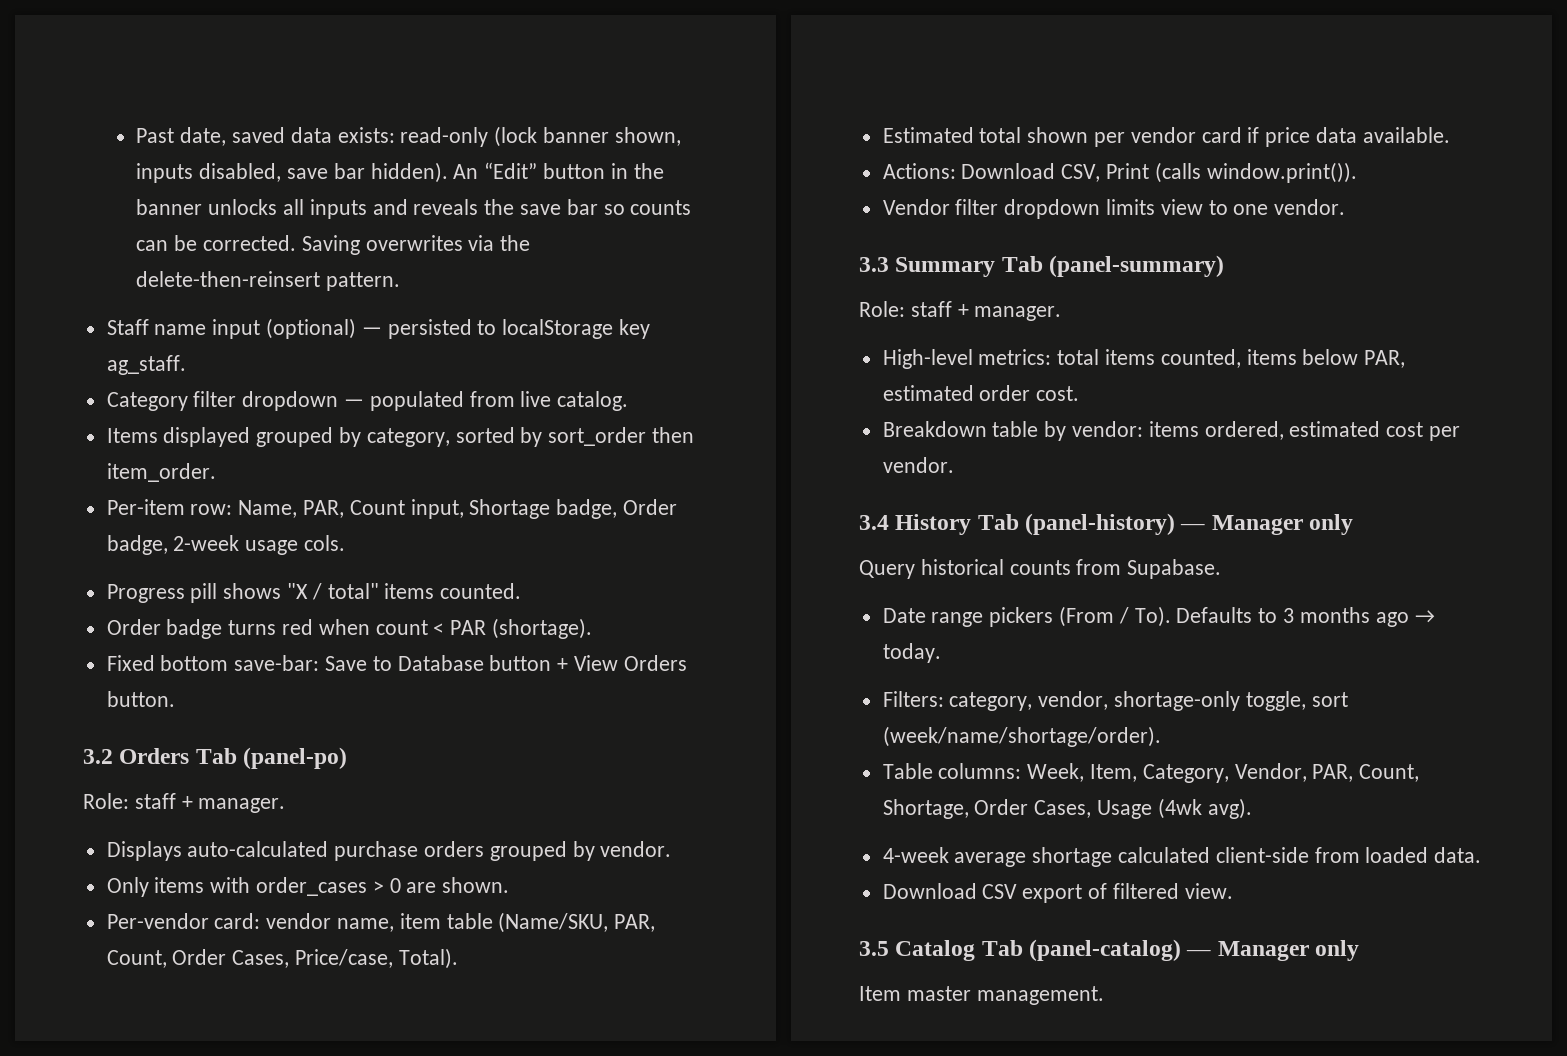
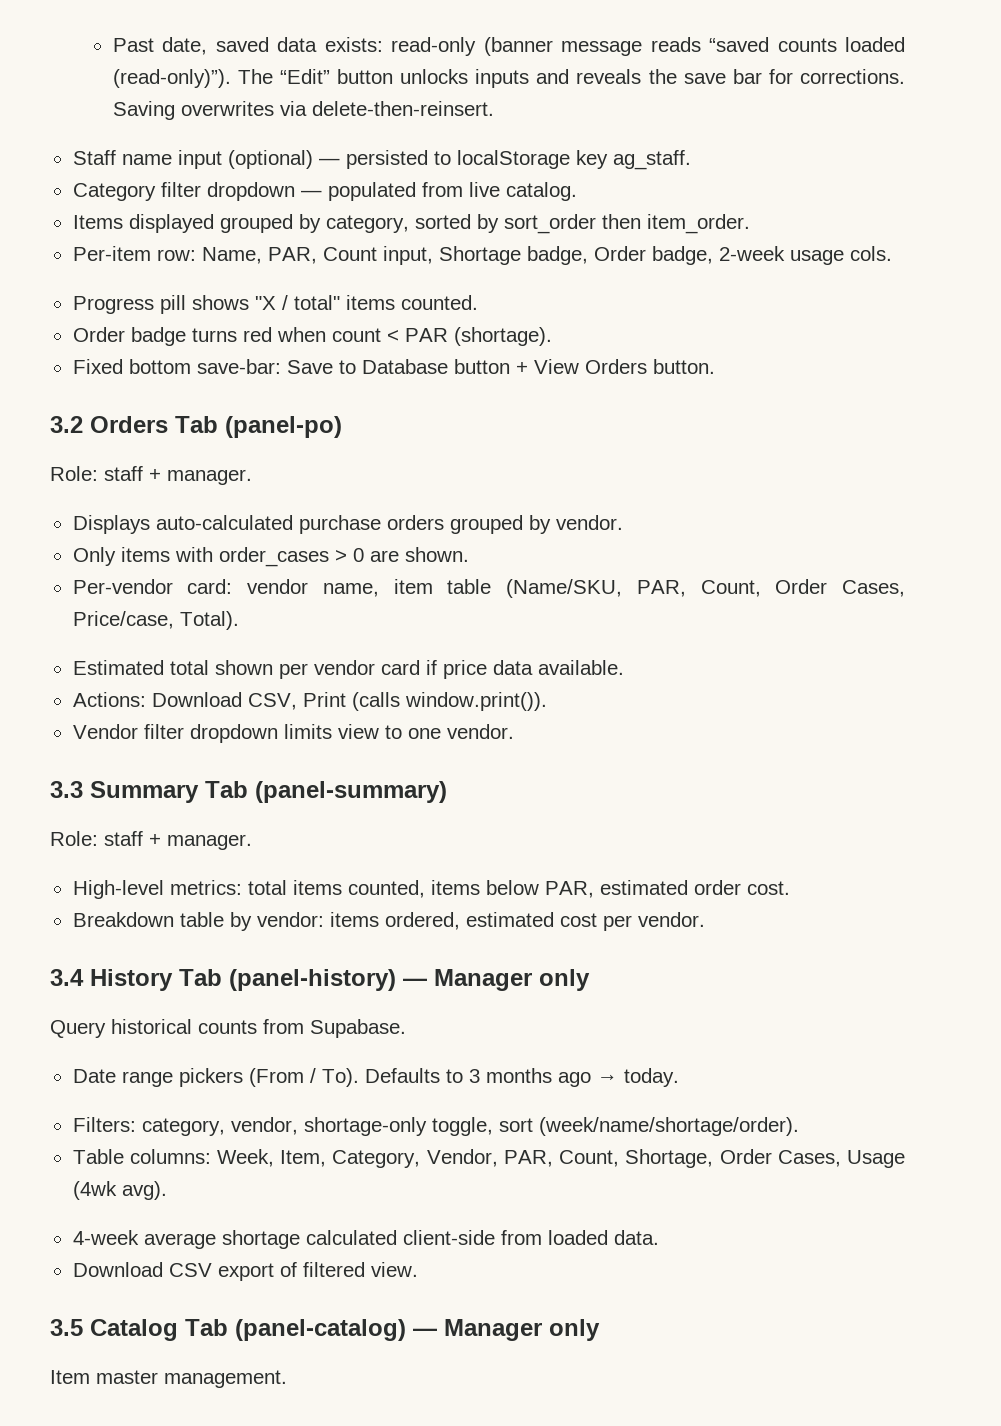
- Past date, saved data exists: read-only (lock banner shown, inputs disabled, save bar hidden). An “Edit” button in the banner unlocks all inputs and reveals the save bar so counts can be corrected. Saving overwrites via the delete-then-reinsert pattern.
+ Past date, saved data exists: read-only (banner message reads “saved counts loaded (read-only)”). The “Edit” button unlocks inputs and reveals the save bar for corrections. Saving overwrites via delete-then-reinsert.

